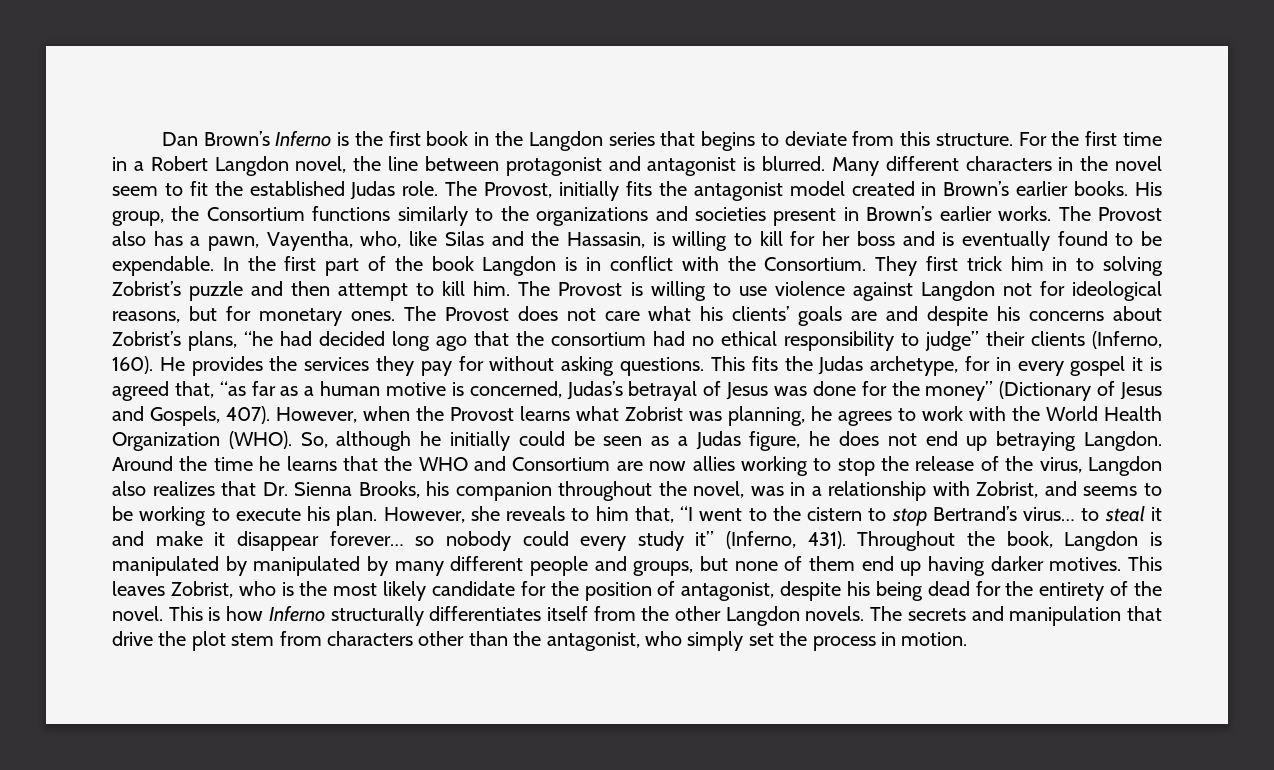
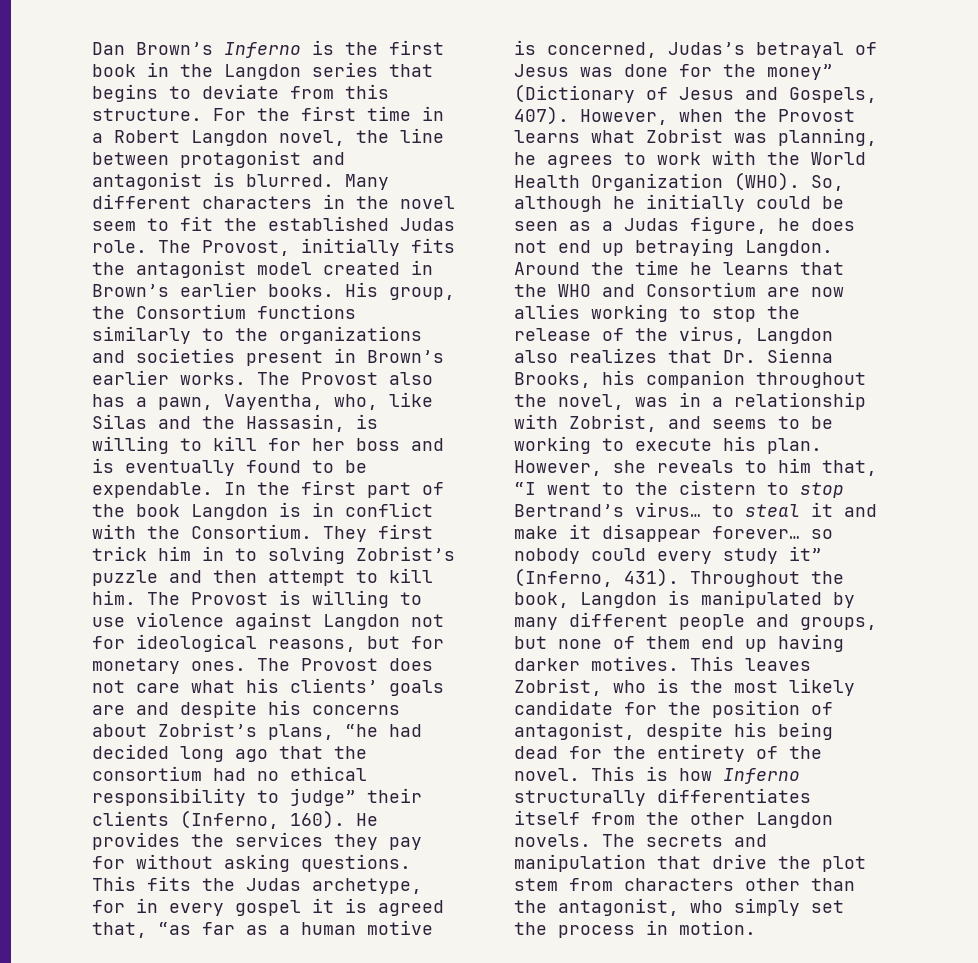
- Throughout the book, Langdon is manipulated by manipulated by many different people and groups, but none of them end up having darker motives.
+ Throughout the book, Langdon is manipulated by many different people and groups, but none of them end up having darker motives.

